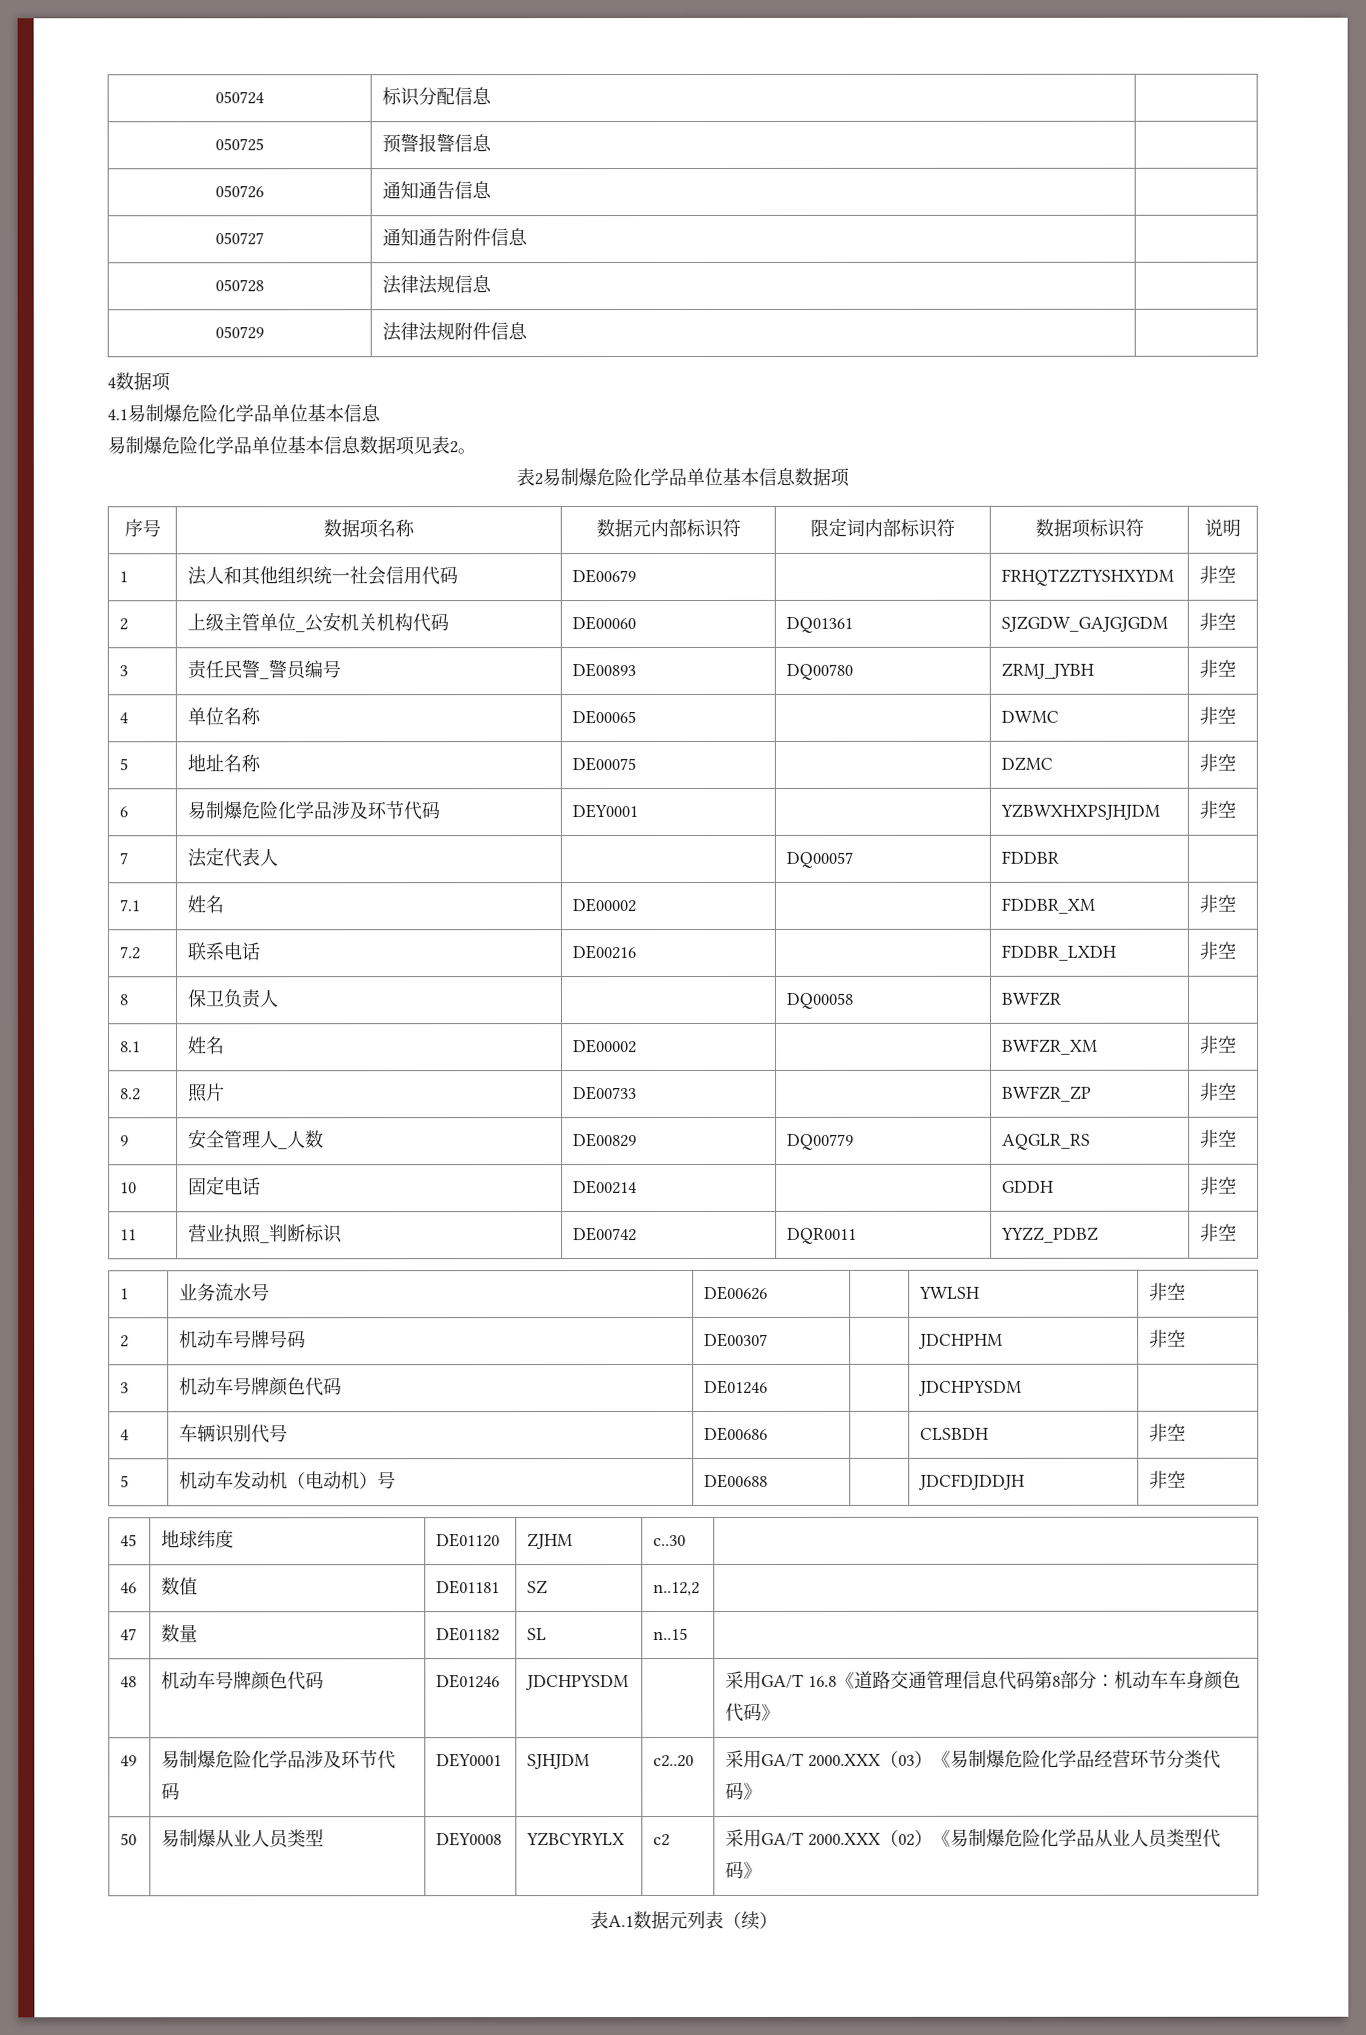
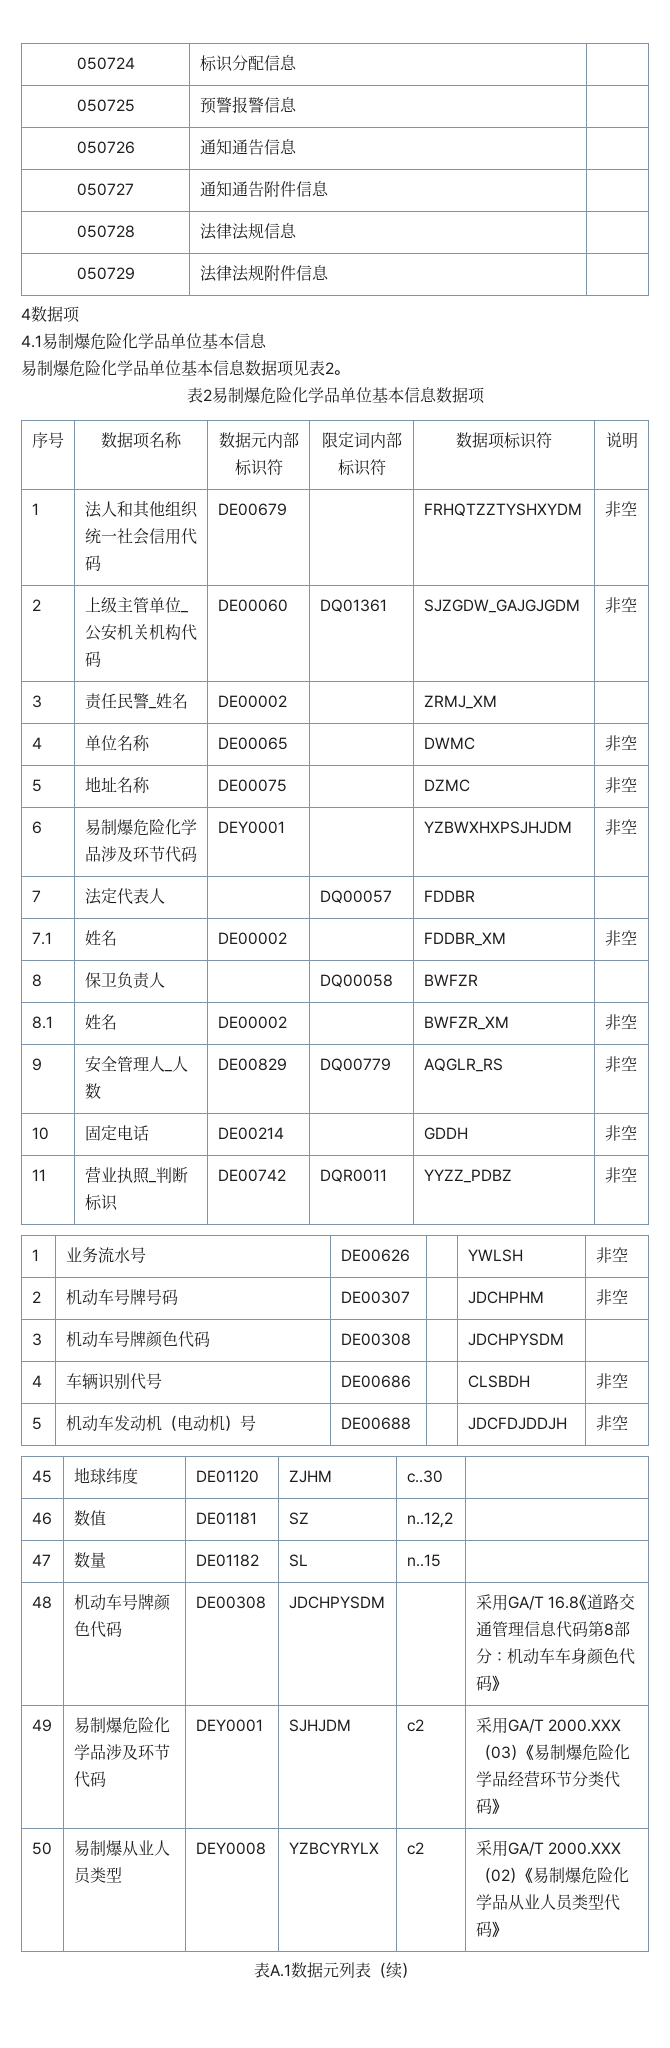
- 3 | 责任民警_警员编号 | DE00893 | DQ00780 | ZRMJ_JYBH | 非空
+ 3 | 责任民警_姓名 | DE00002 | | ZRMJ_XM |
- 7.2 | 联系电话 | DE00216 | | FDDBR_LXDH | 非空
- 8.2 | 照片 | DE00733 | | BWFZR_ZP | 非空
- 3 | 机动车号牌颜色代码 | DE01246 | | JDCHPYSDM |
+ 3 | 机动车号牌颜色代码 | DE00308 | | JDCHPYSDM |
- 48 | 机动车号牌颜色代码 | DE01246 | JDCHPYSDM | | 采用GA/T 16.8《道路交通管理信息代码第8部分：机动车车身颜色代码》
+ 48 | 机动车号牌颜色代码 | DE00308 | JDCHPYSDM | | 采用GA/T 16.8《道路交通管理信息代码第8部分：机动车车身颜色代码》
- 49 | 易制爆危险化学品涉及环节代码 | DEY0001 | SJHJDM | c2..20 | 采用GA/T 2000.XXX（03）《易制爆危险化学品经营环节分类代码》
+ 49 | 易制爆危险化学品涉及环节代码 | DEY0001 | SJHJDM | c2 | 采用GA/T 2000.XXX（03）《易制爆危险化学品经营环节分类代码》

